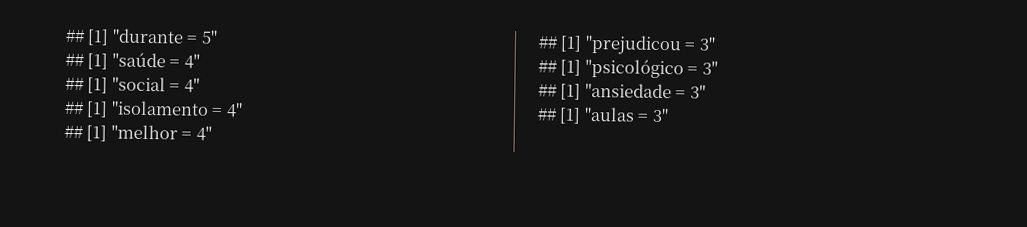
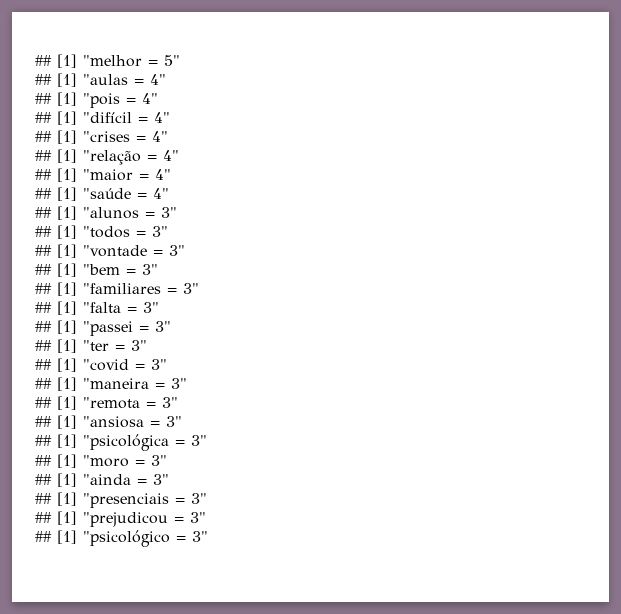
- ## [1] "durante = 5"
+ ## [1] "melhor = 5"
+ ## [1] "aulas = 4"
+ ## [1] "pois = 4"
+ ## [1] "difícil = 4"
+ ## [1] "crises = 4"
+ ## [1] "relação = 4"
+ ## [1] "maior = 4"
- ## [1] "social = 4"
- ## [1] "isolamento = 4"
- ## [1] "melhor = 4"
+ ## [1] "alunos = 3"
+ ## [1] "todos = 3"
+ ## [1] "vontade = 3"
+ ## [1] "bem = 3"
+ ## [1] "familiares = 3"
+ ## [1] "falta = 3"
+ ## [1] "passei = 3"
+ ## [1] "ter = 3"
+ ## [1] "covid = 3"
+ ## [1] "maneira = 3"
+ ## [1] "remota = 3"
+ ## [1] "ansiosa = 3"
+ ## [1] "psicológica = 3"
+ ## [1] "moro = 3"
+ ## [1] "ainda = 3"
+ ## [1] "presenciais = 3"
- ## [1] "ansiedade = 3"
- ## [1] "aulas = 3"

